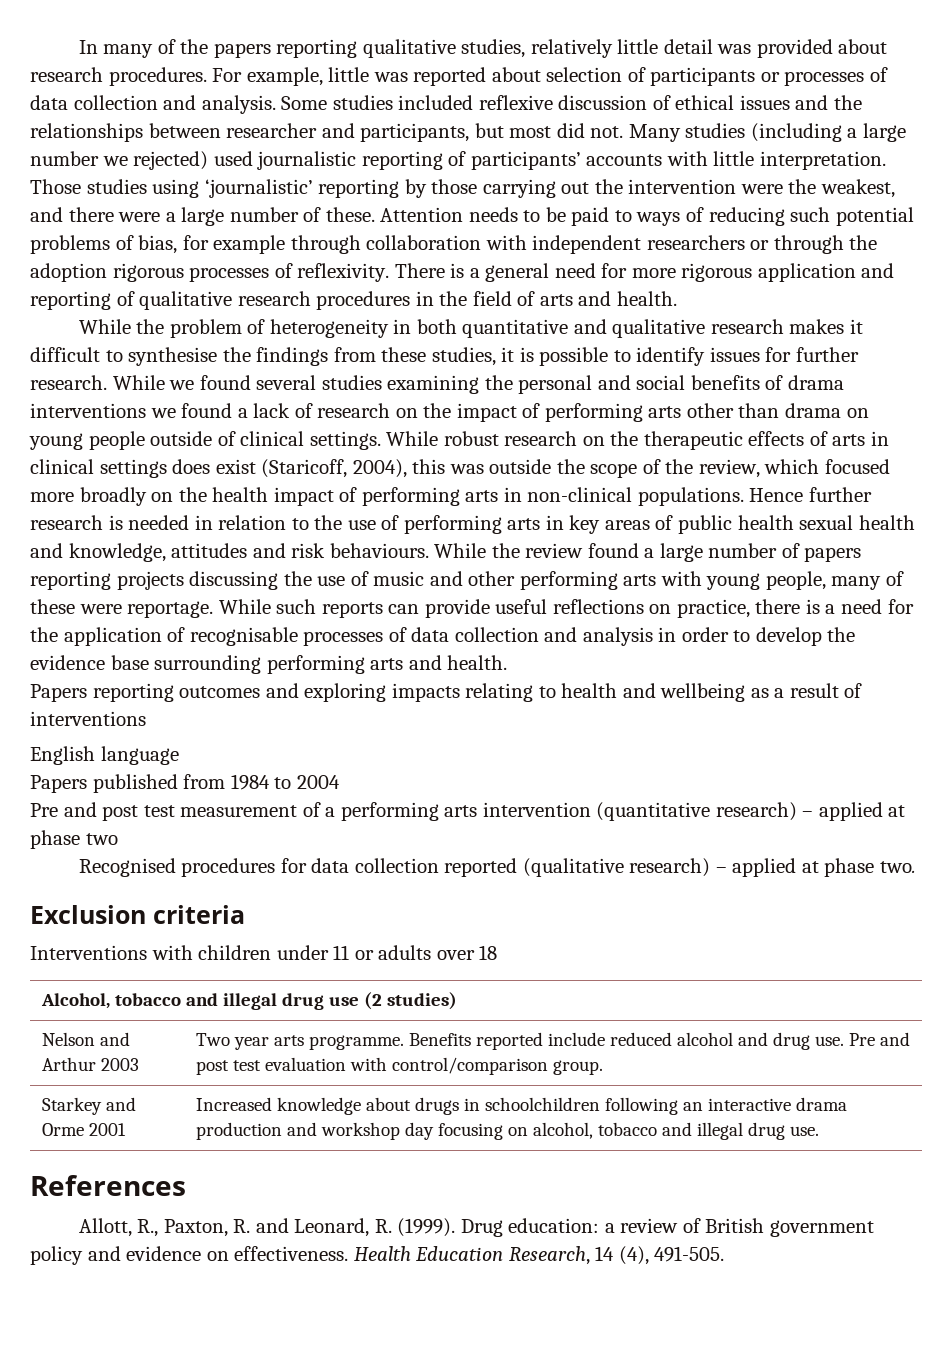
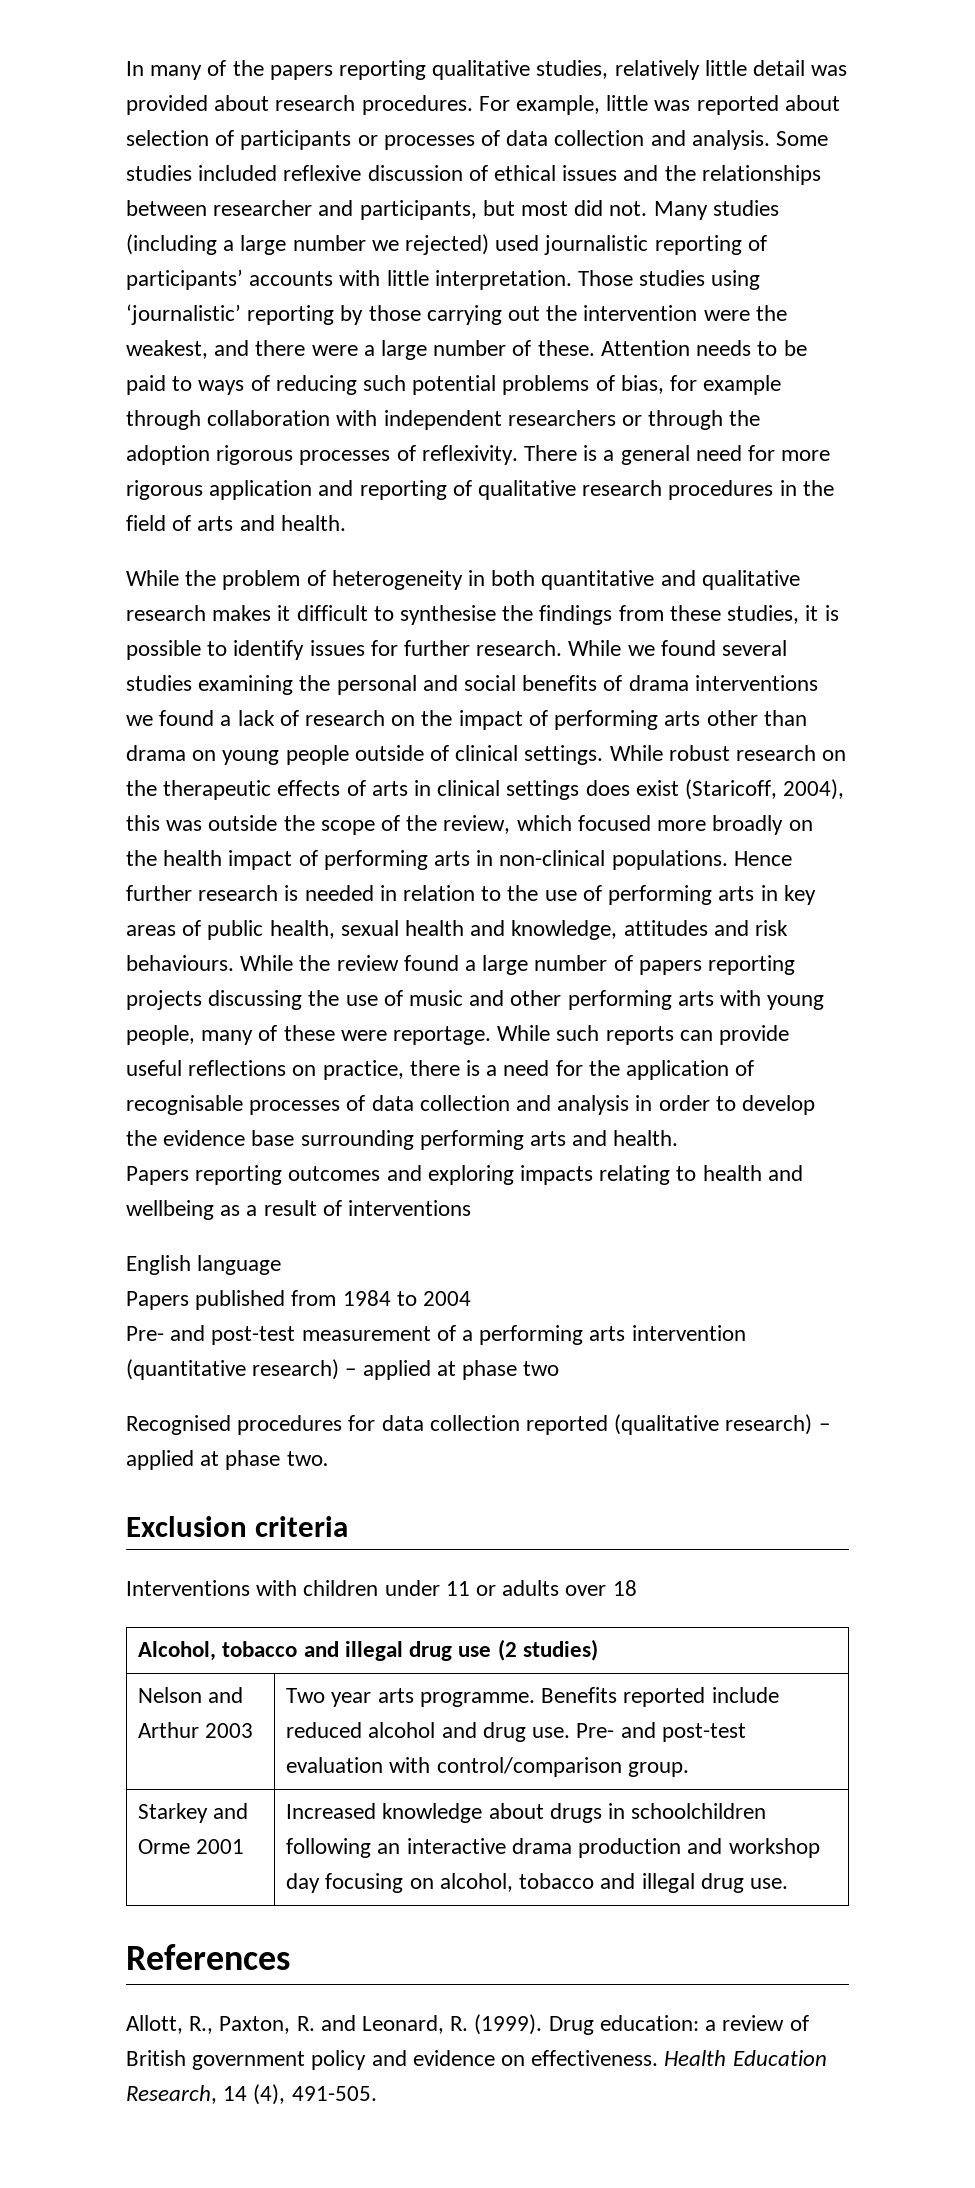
- Hence further research is needed in relation to the use of performing arts in key areas of public health sexual health and knowledge, attitudes and risk behaviours.
+ Hence further research is needed in relation to the use of performing arts in key areas of public health, sexual health and knowledge, attitudes and risk behaviours.
- Pre and post test measurement of a performing arts intervention (quantitative research) – applied at phase two
+ Pre- and post-test measurement of a performing arts intervention (quantitative research) – applied at phase two
- Nelson and Arthur 2003 | Two year arts programme. Benefits reported include reduced alcohol and drug use. Pre and post test evaluation with control/comparison group.
+ Nelson and Arthur 2003 | Two year arts programme. Benefits reported include reduced alcohol and drug use. Pre- and post-test evaluation with control/comparison group.

